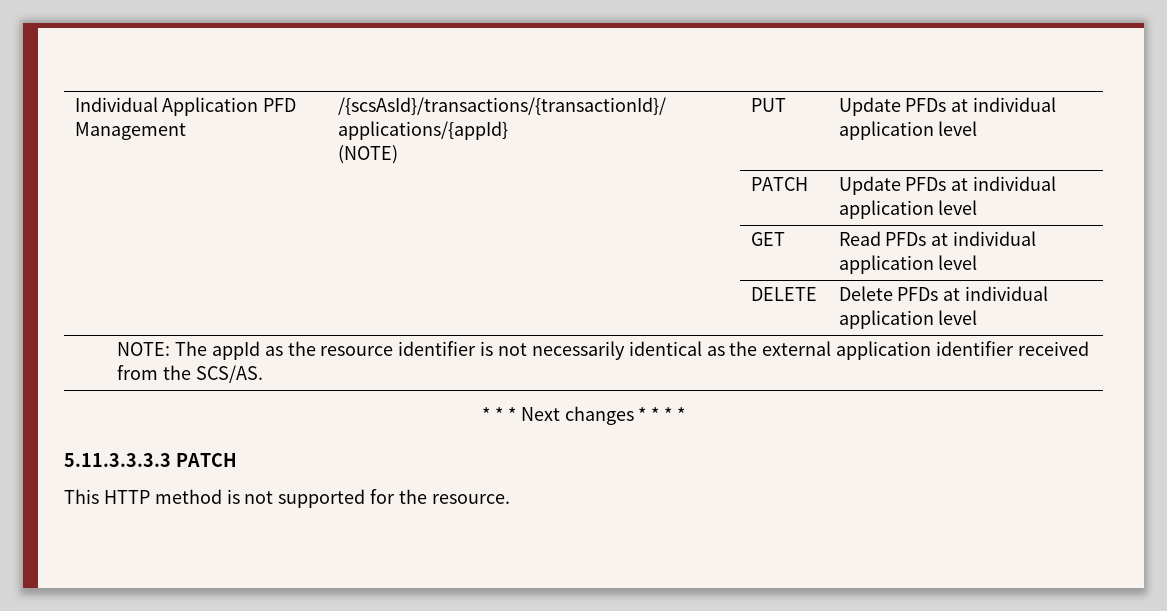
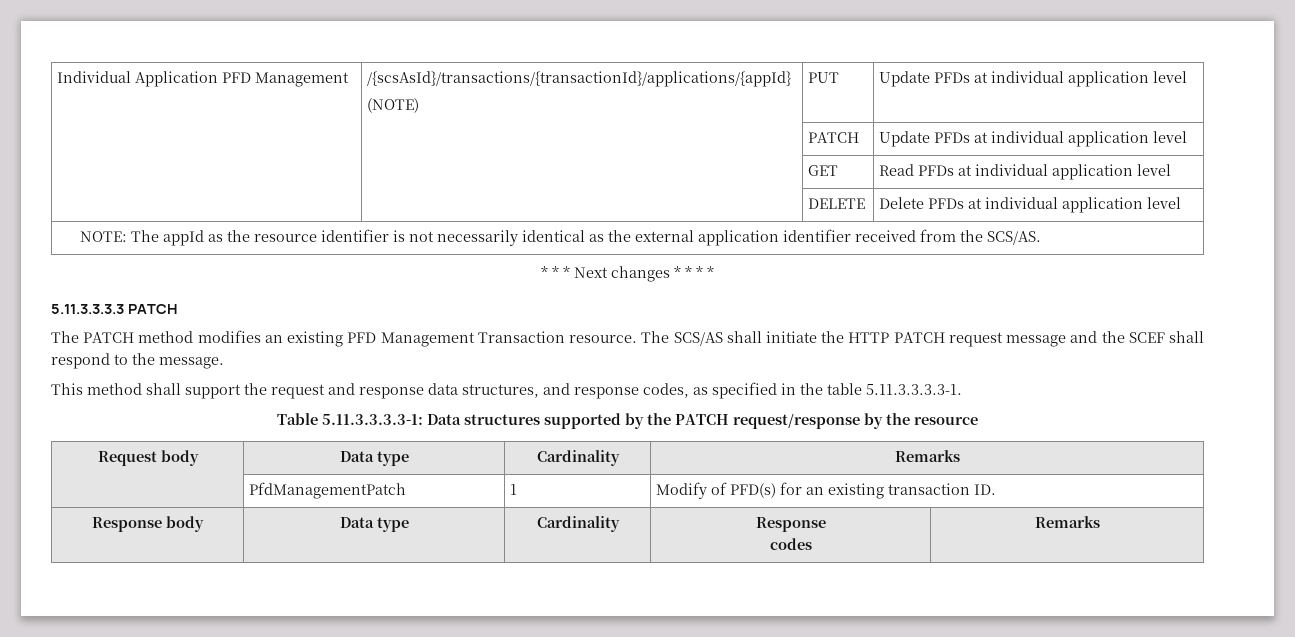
- This HTTP method is not supported for the resource.
+ The PATCH method modifies an existing PFD Management Transaction resource. The SCS/AS shall initiate the HTTP PATCH request message and the SCEF shall respond to the message.
+ This method shall support the request and response data structures, and response codes, as specified in the table 5.11.3.3.3.3-1.
+ Table 5.11.3.3.3.3-1: Data structures supported by the PATCH request/response by the resource
+ Request body | Data type | Cardinality | Remarks
+ | PfdManagementPatch | 1 | Modify of PFD(s) for an existing transaction ID.
+ Response body | Data type | Cardinality | Response
+ codes | Remarks

